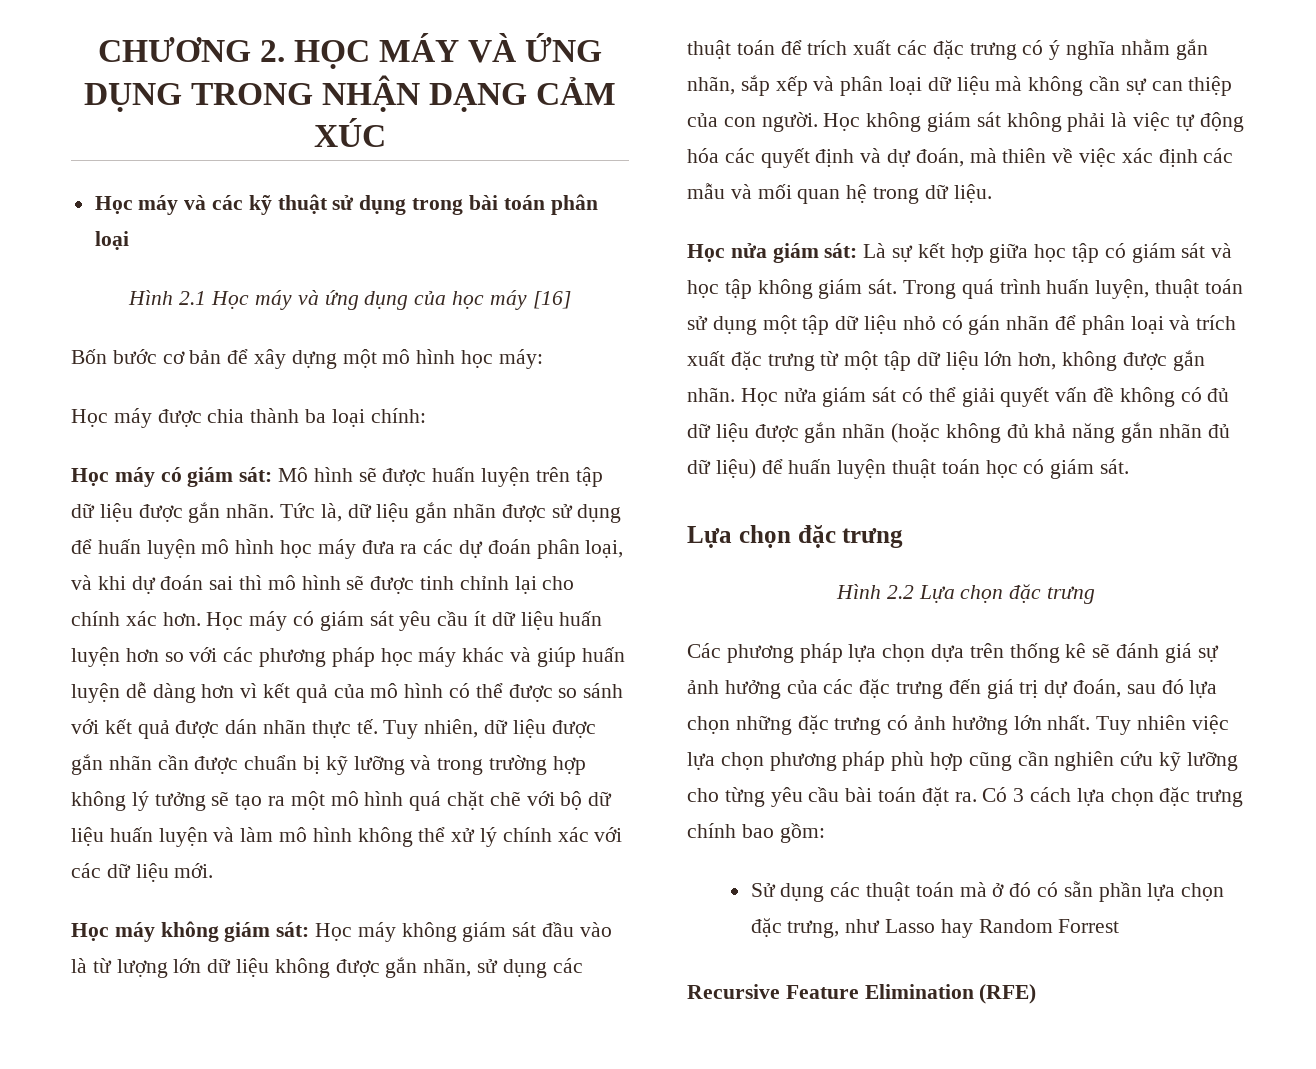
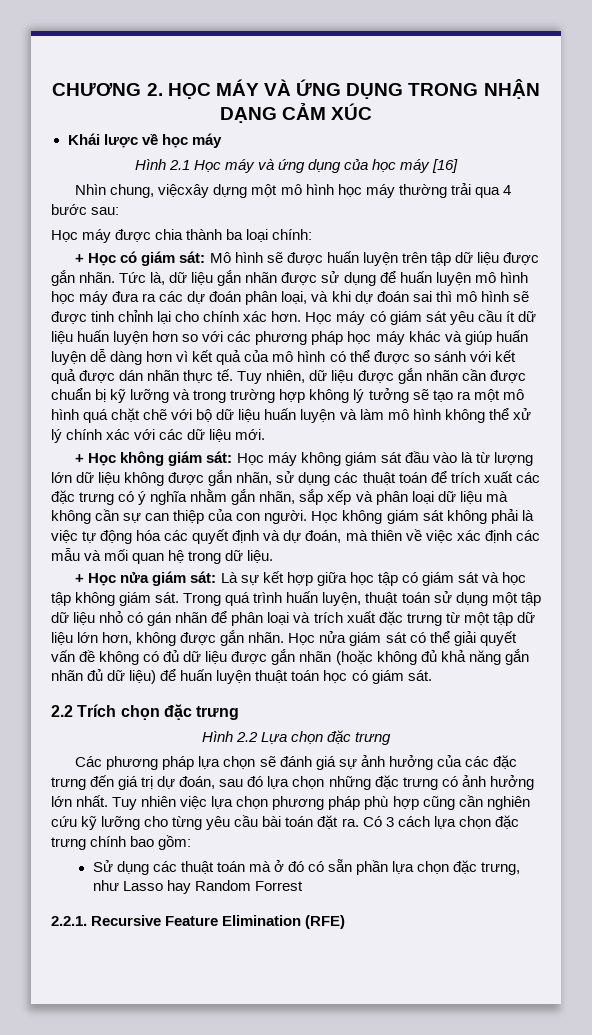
- Học máy và các kỹ thuật sử dụng trong bài toán phân loại
+ Khái lược về học máy
- Bốn bước cơ bản để xây dựng một mô hình học máy:
+ Nhìn chung, việcxây dựng một mô hình học máy thường trải qua 4 bước sau:
- Học máy có giám sát: Mô hình sẽ được huấn luyện trên tập dữ liệu được gắn nhãn.
+ + Học có giám sát: Mô hình sẽ được huấn luyện trên tập dữ liệu được gắn nhãn.
- Học máy không giám sát: Học máy không giám sát đầu vào là từ lượng lớn dữ liệu không được gắn nhãn, sử dụng các thuật toán để trích xuất các đặc trưng có ý nghĩa nhằm gắn nhãn, sắp xếp và phân loại dữ liệu mà không cần sự can thiệp của con người.
+ + Học không giám sát: Học máy không giám sát đầu vào là từ lượng lớn dữ liệu không được gắn nhãn, sử dụng các thuật toán để trích xuất các đặc trưng có ý nghĩa nhằm gắn nhãn, sắp xếp và phân loại dữ liệu mà không cần sự can thiệp của con người.
- Học nửa giám sát: Là sự kết hợp giữa học tập có giám sát và học tập không giám sát.
+ + Học nửa giám sát: Là sự kết hợp giữa học tập có giám sát và học tập không giám sát.
  Học nửa giám sát có thể giải quyết vấn đề không có đủ dữ liệu được gắn nhãn (hoặc không đủ khả năng gắn nhãn đủ dữ liệu) để huấn luyện thuật toán học có giám sát.
- Lựa chọn đặc trưng
+ 2.2 Trích chọn đặc trưng
- Các phương pháp lựa chọn dựa trên thống kê sẽ đánh giá sự ảnh hưởng của các đặc trưng đến giá trị dự đoán, sau đó lựa chọn những đặc trưng có ảnh hưởng lớn nhất.
+ Các phương pháp lựa chọn sẽ đánh giá sự ảnh hưởng của các đặc trưng đến giá trị dự đoán, sau đó lựa chọn những đặc trưng có ảnh hưởng lớn nhất.
- Recursive Feature Elimination (RFE)
+ 2.2.1. Recursive Feature Elimination (RFE)

